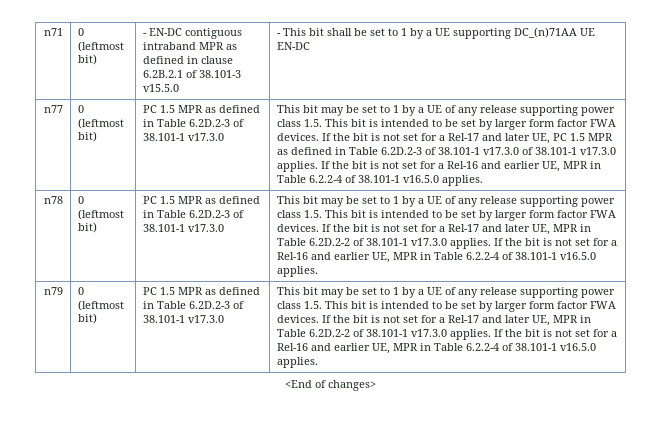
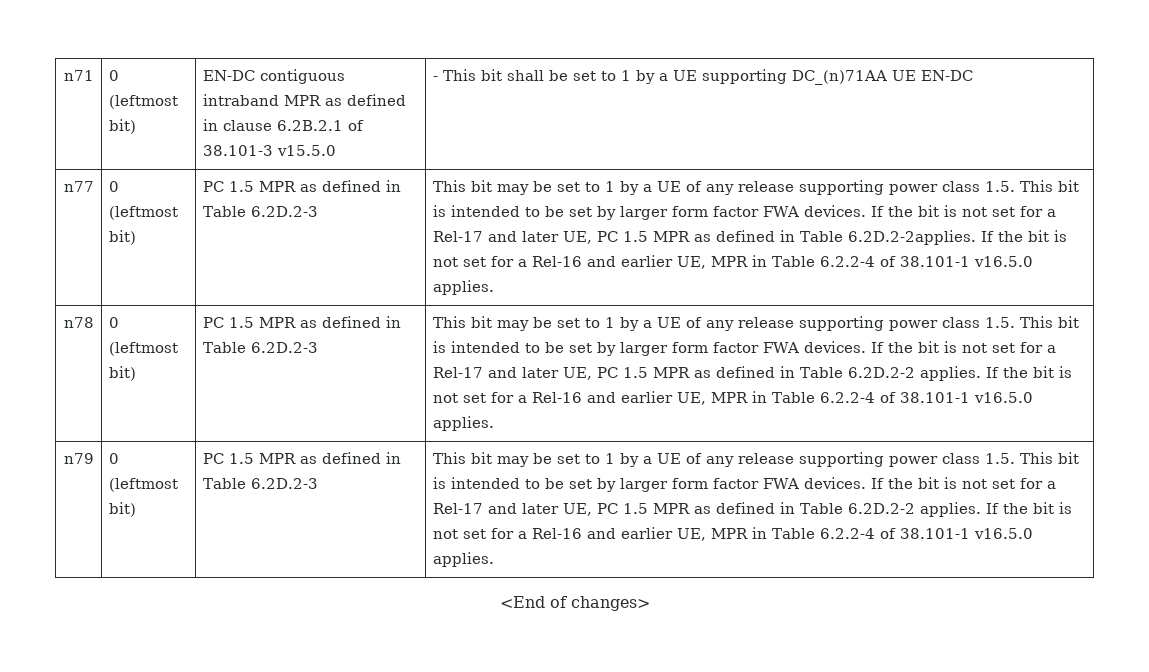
- n71 | 0 (leftmost bit) | - EN-DC contiguous intraband MPR as defined in clause 6.2B.2.1 of 38.101-3 v15.5.0 | - This bit shall be set to 1 by a UE supporting DC_(n)71AA UE EN-DC
+ n71 | 0 (leftmost bit) | EN-DC contiguous intraband MPR as defined in clause 6.2B.2.1 of 38.101-3 v15.5.0 | - This bit shall be set to 1 by a UE supporting DC_(n)71AA UE EN-DC
- n77 | 0 (leftmost bit) | PC 1.5 MPR as defined in Table 6.2D.2-3 of 38.101-1 v17.3.0
+ n77 | 0 (leftmost bit) | PC 1.5 MPR as defined in Table 6.2D.2-3
- If the bit is not set for a Rel-17 and later UE, PC 1.5 MPR as defined in Table 6.2D.2-3 of 38.101-1 v17.3.0 of 38.101-1 v17.3.0 applies. If the bit is not set for a Rel-16 and earlier UE, MPR in Table 6.2.2-4 of 38.101-1 v16.5.0 applies.
+ If the bit is not set for a Rel-17 and later UE, PC 1.5 MPR as defined in Table 6.2D.2-2applies. If the bit is not set for a Rel-16 and earlier UE, MPR in Table 6.2.2-4 of 38.101-1 v16.5.0 applies.
- n78 | 0 (leftmost bit) | PC 1.5 MPR as defined in Table 6.2D.2-3 of 38.101-1 v17.3.0 | This bit may be set to 1 by a UE of any release supporting power class 1.5. This bit is intended to be set by larger form factor FWA devices. If the bit is not set for a Rel-17 and later UE, MPR in Table 6.2D.2-2 of 38.101-1 v17.3.0 applies.
+ n78 | 0 (leftmost bit) | PC 1.5 MPR as defined in Table 6.2D.2-3 | This bit may be set to 1 by a UE of any release supporting power class 1.5. This bit is intended to be set by larger form factor FWA devices. If the bit is not set for a Rel-17 and later UE, PC 1.5 MPR as defined in Table 6.2D.2-2 applies.
- n79 | 0 (leftmost bit) | PC 1.5 MPR as defined in Table 6.2D.2-3 of 38.101-1 v17.3.0 | This bit may be set to 1 by a UE of any release supporting power class 1.5. This bit is intended to be set by larger form factor FWA devices. If the bit is not set for a Rel-17 and later UE, MPR in Table 6.2D.2-2 of 38.101-1 v17.3.0 applies.
+ n79 | 0 (leftmost bit) | PC 1.5 MPR as defined in Table 6.2D.2-3 | This bit may be set to 1 by a UE of any release supporting power class 1.5. This bit is intended to be set by larger form factor FWA devices. If the bit is not set for a Rel-17 and later UE, PC 1.5 MPR as defined in Table 6.2D.2-2 applies.

